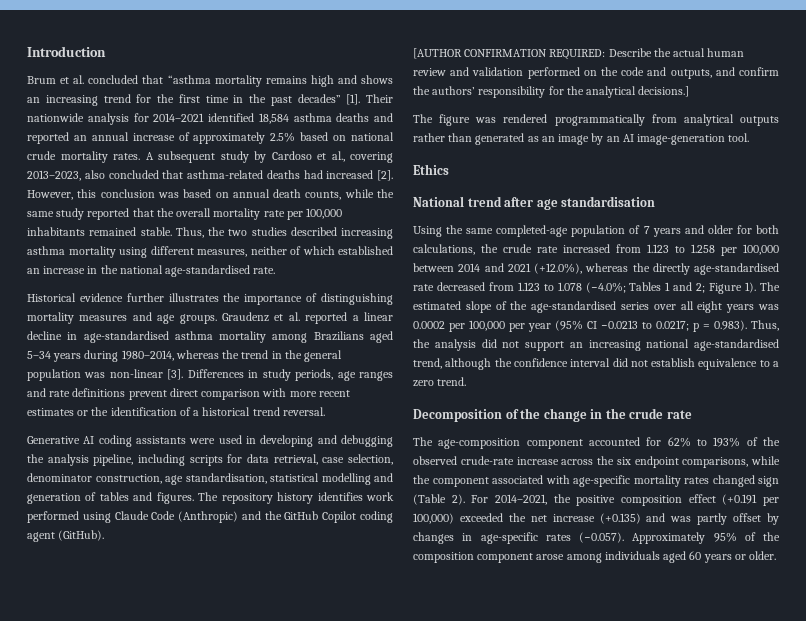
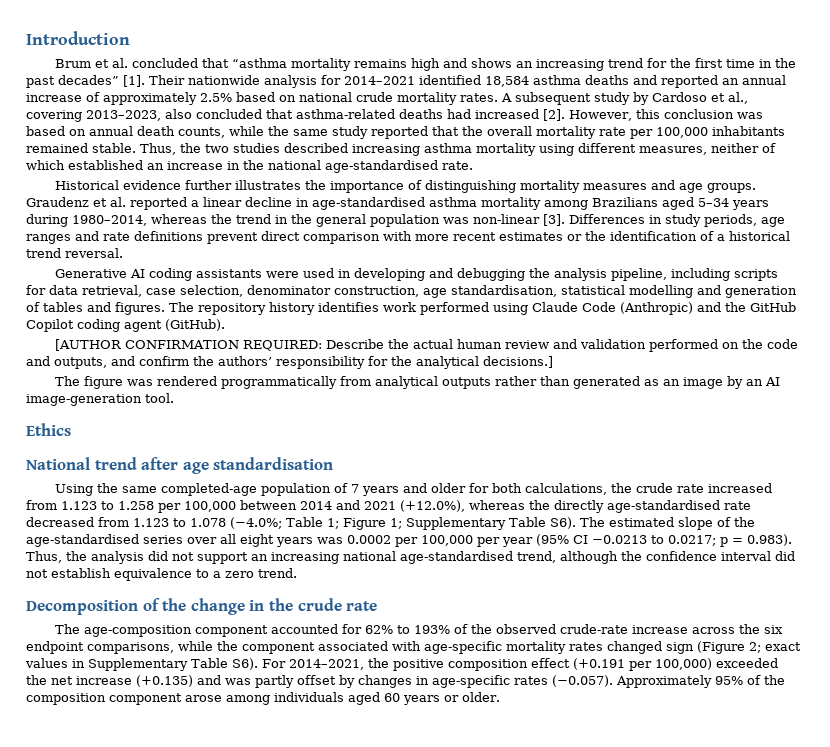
- Tables 1 and 2; Figure 1). The estimated slope of the age-standardised series over all eight years was 0.0002 per 100,000 per year (95% CI −0.0213 to 0.0217;
+ Table 1; Figure 1; Supplementary Table S6). The estimated slope of the age-standardised series over all eight years was 0.0002 per 100,000 per year (95% CI −0.0213 to 0.0217;
- The age-composition component accounted for 62% to 193% of the observed crude-rate increase across the six endpoint comparisons, while the component associated with age-specific mortality rates changed sign (Table 2). For 2014–2021, the positive composition effect (+0.191 per 100,000) exceeded the net increase (+0.135) and was partly offset by changes in age-specific rates (−0.057). Approximately 95% of the composition component arose among individuals aged 60 years or older.
+ The age-composition component accounted for 62% to 193% of the observed crude-rate increase across the six endpoint comparisons, while the component associated with age-specific mortality rates changed sign (Figure 2; exact values in Supplementary Table S6). For 2014–2021, the positive composition effect (+0.191 per 100,000) exceeded the net increase (+0.135) and was partly offset by changes in age-specific rates (−0.057). Approximately 95% of the composition component arose among individuals aged 60 years or older.

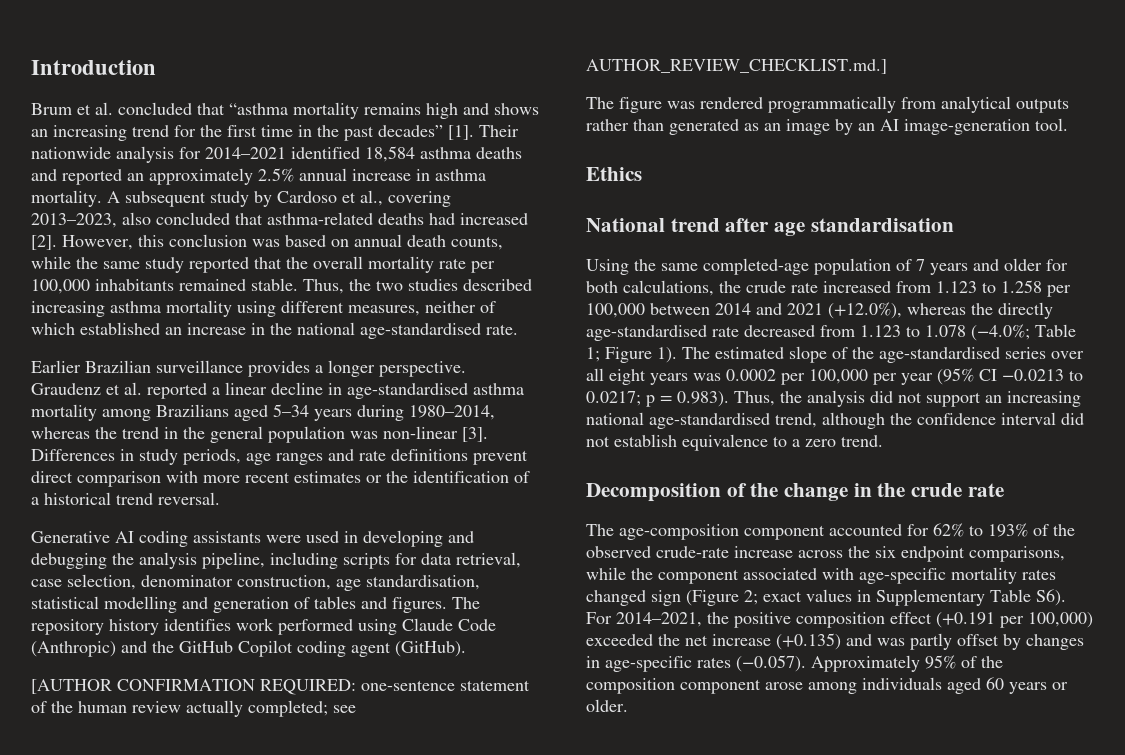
- Their nationwide analysis for 2014–2021 identified 18,584 asthma deaths and reported an annual increase of approximately 2.5% based on national crude mortality rates.
+ Their nationwide analysis for 2014–2021 identified 18,584 asthma deaths and reported an approximately 2.5% annual increase in asthma mortality.
- Historical evidence further illustrates the importance of distinguishing mortality measures and age groups.
+ Earlier Brazilian surveillance provides a longer perspective.
- [AUTHOR CONFIRMATION REQUIRED: Describe the actual human review and validation performed on the code and outputs, and confirm the authors’ responsibility for the analytical decisions.]
+ [AUTHOR CONFIRMATION REQUIRED: one-sentence statement of the human review actually completed; see AUTHOR_REVIEW_CHECKLIST.md.]
- Figure 1; Supplementary Table S6). The estimated slope of the age-standardised series over all eight years was 0.0002 per 100,000 per year (95% CI −0.0213 to 0.0217;
+ Figure 1). The estimated slope of the age-standardised series over all eight years was 0.0002 per 100,000 per year (95% CI −0.0213 to 0.0217;

